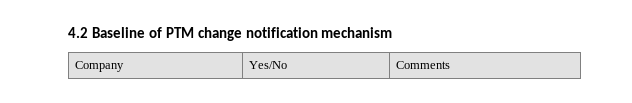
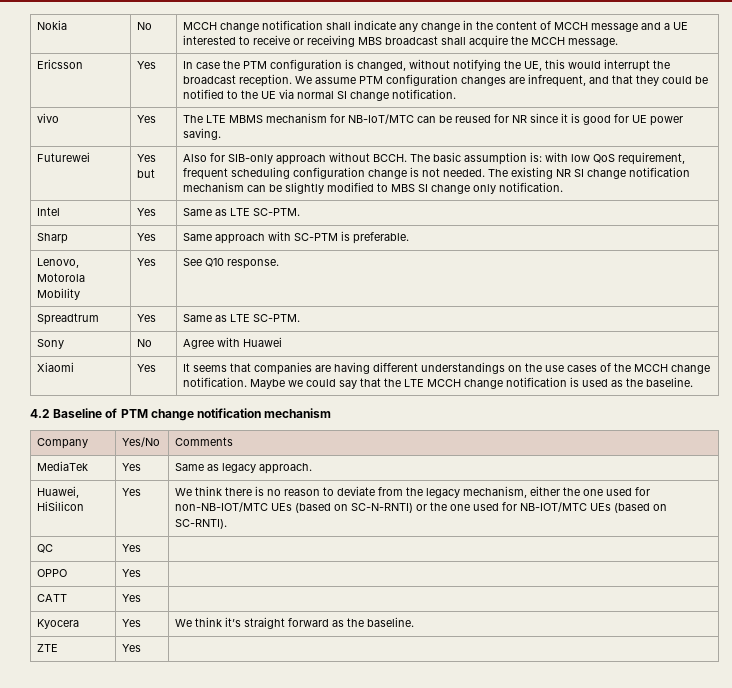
+ Nokia | No | MCCH change notification shall indicate any change in the content of MCCH message and a UE interested to receive or receiving MBS broadcast shall acquire the MCCH message.
+ Ericsson | Yes | In case the PTM configuration is changed, without notifying the UE, this would interrupt the broadcast reception. We assume PTM configuration changes are infrequent, and that they could be notified to the UE via normal SI change notification.
+ vivo | Yes | The LTE MBMS mechanism for NB-IoT/MTC can be reused for NR since it is good for UE power saving.
+ Futurewei | Yes but | Also for SIB-only approach without BCCH. The basic assumption is: with low QoS requirement, frequent scheduling configuration change is not needed. The existing NR SI change notification mechanism can be slightly modified to MBS SI change only notification.
+ Intel | Yes | Same as LTE SC-PTM.
+ Sharp | Yes | Same approach with SC-PTM is preferable.
+ Lenovo, Motorola Mobility | Yes | See Q10 response.
+ Spreadtrum | Yes | Same as LTE SC-PTM.
+ Sony | No | Agree with Huawei
+ Xiaomi | Yes | It seems that companies are having different understandings on the use cases of the MCCH change notification. Maybe we could say that the LTE MCCH change notification is used as the baseline.
+ MediaTek | Yes | Same as legacy approach.
+ Huawei, HiSilicon | Yes | We think there is no reason to deviate from the legacy mechanism, either the one used for non-NB-IOT/MTC UEs (based on SC-N-RNTI) or the one used for NB-IOT/MTC UEs (based on SC-RNTI).
+ QC | Yes |
+ OPPO | Yes |
+ CATT | Yes |
+ Kyocera | Yes | We think it’s straight forward as the baseline.
+ ZTE | Yes |

